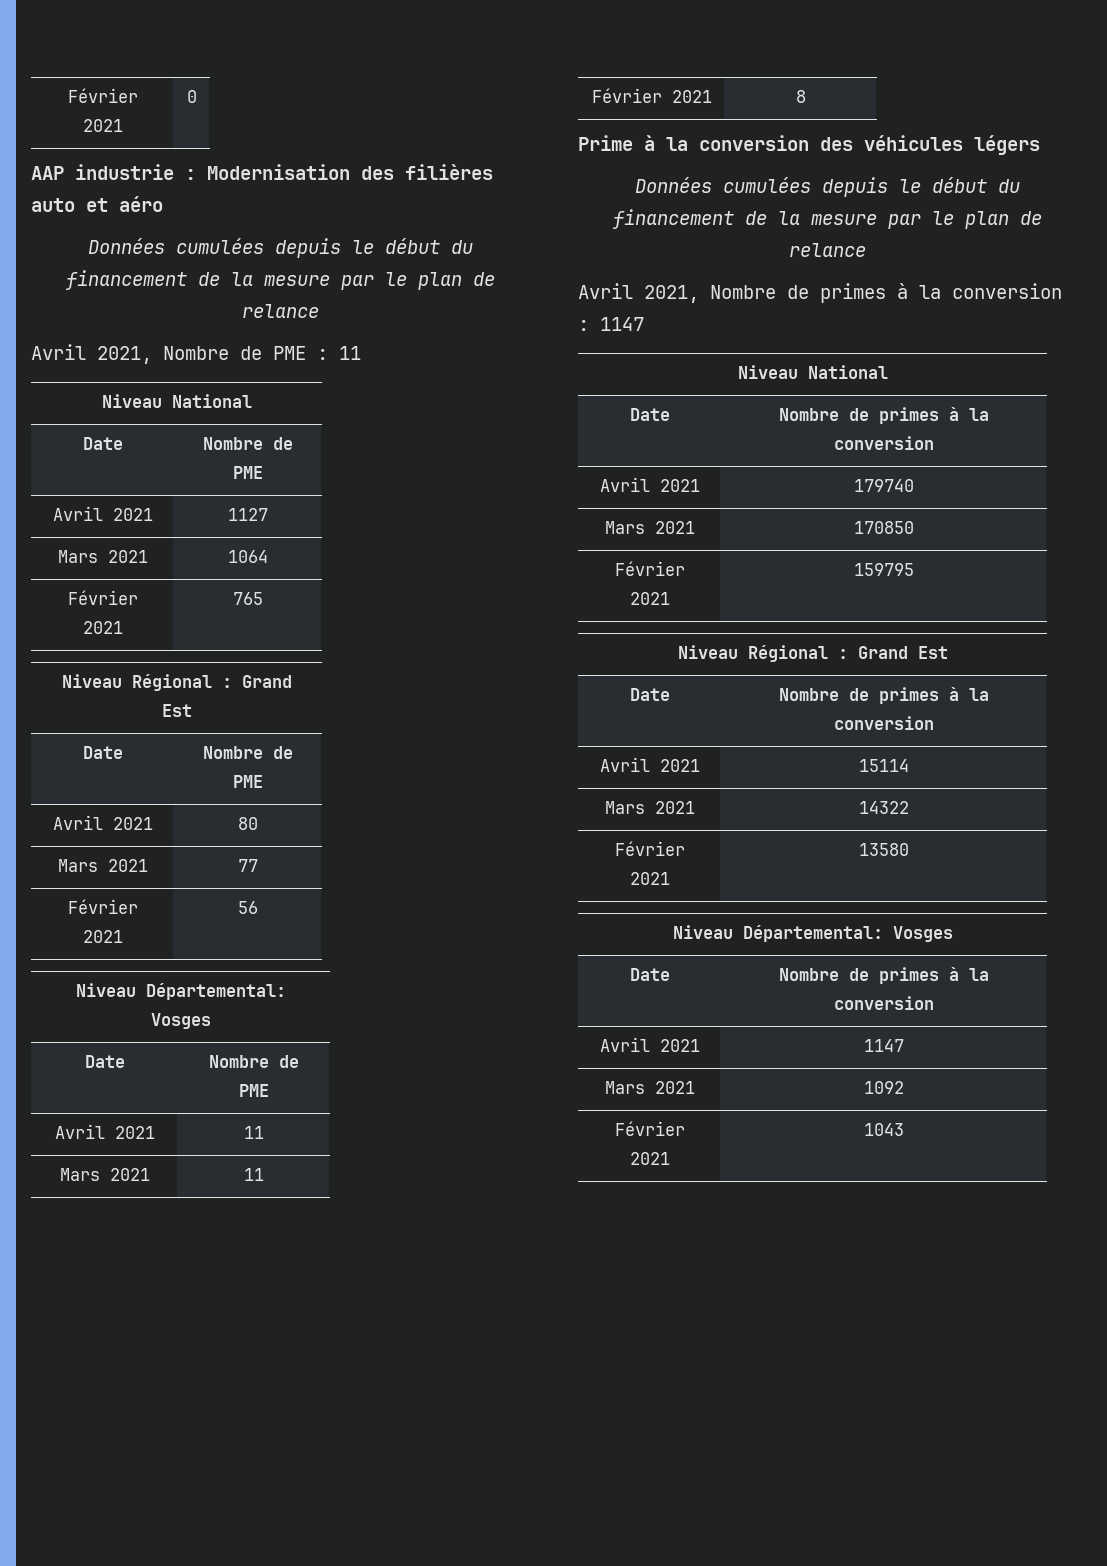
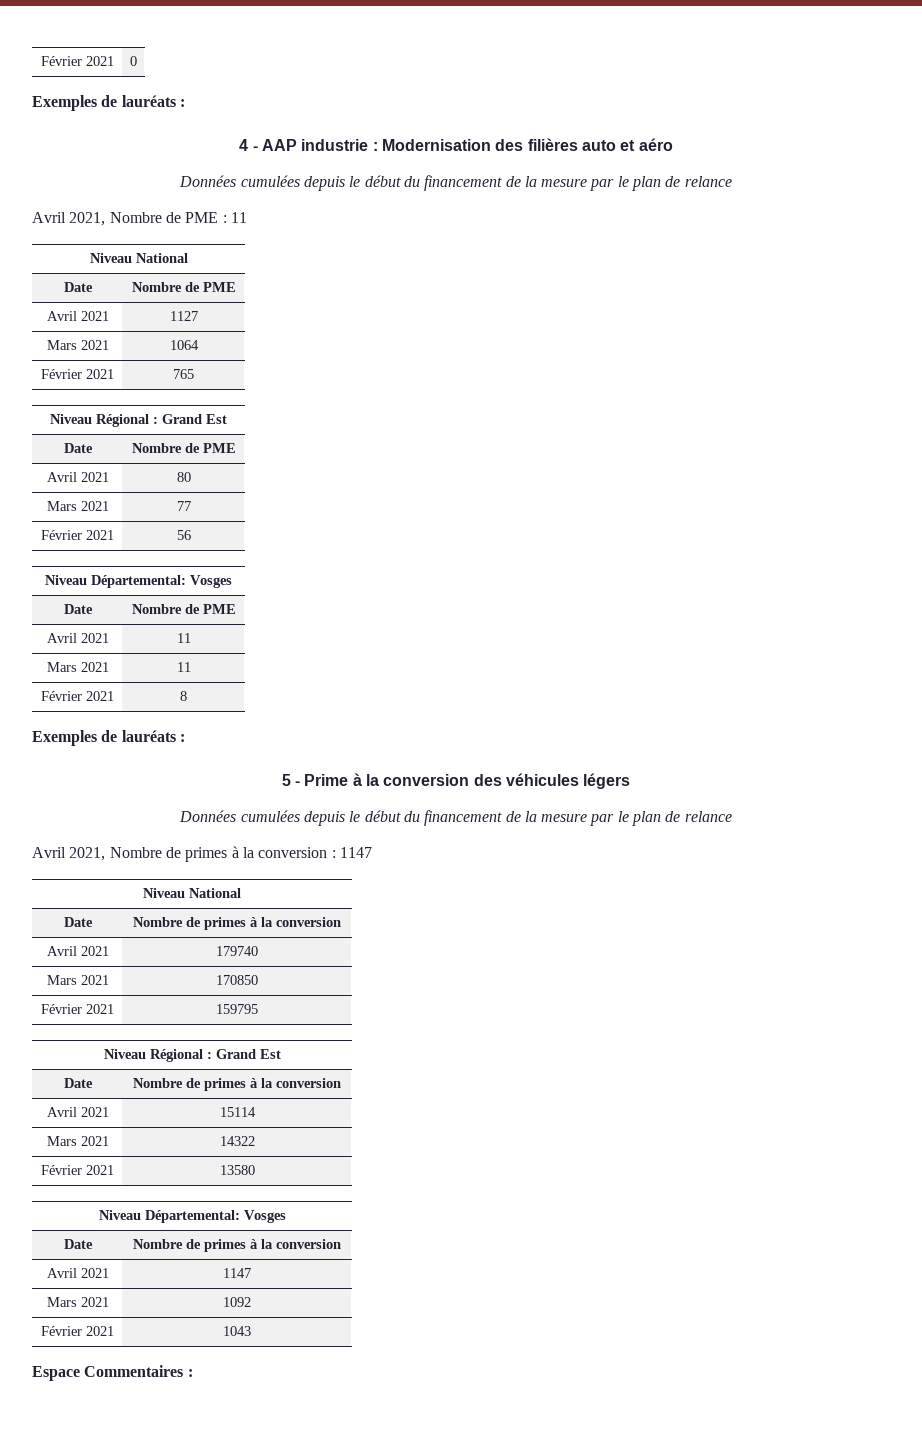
  Février 2021 | 0
- AAP industrie : Modernisation des filières auto et aéro
+ Exemples de lauréats :
+ 4 - AAP industrie : Modernisation des filières auto et aéro
  Février 2021 | 8
- Prime à la conversion des véhicules légers
+ Exemples de lauréats :
+ 5 - Prime à la conversion des véhicules légers
+ Espace Commentaires :

